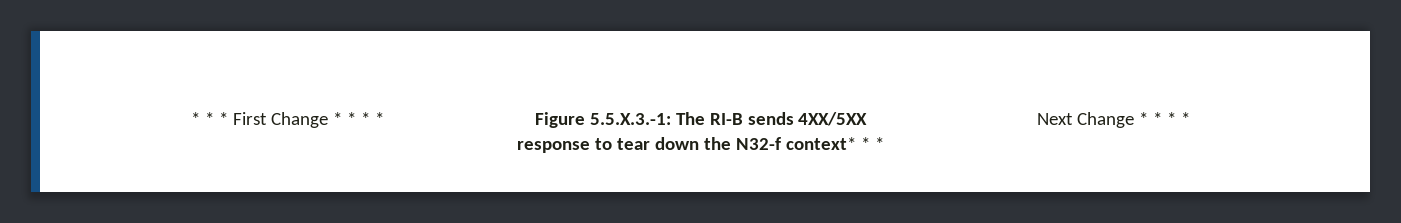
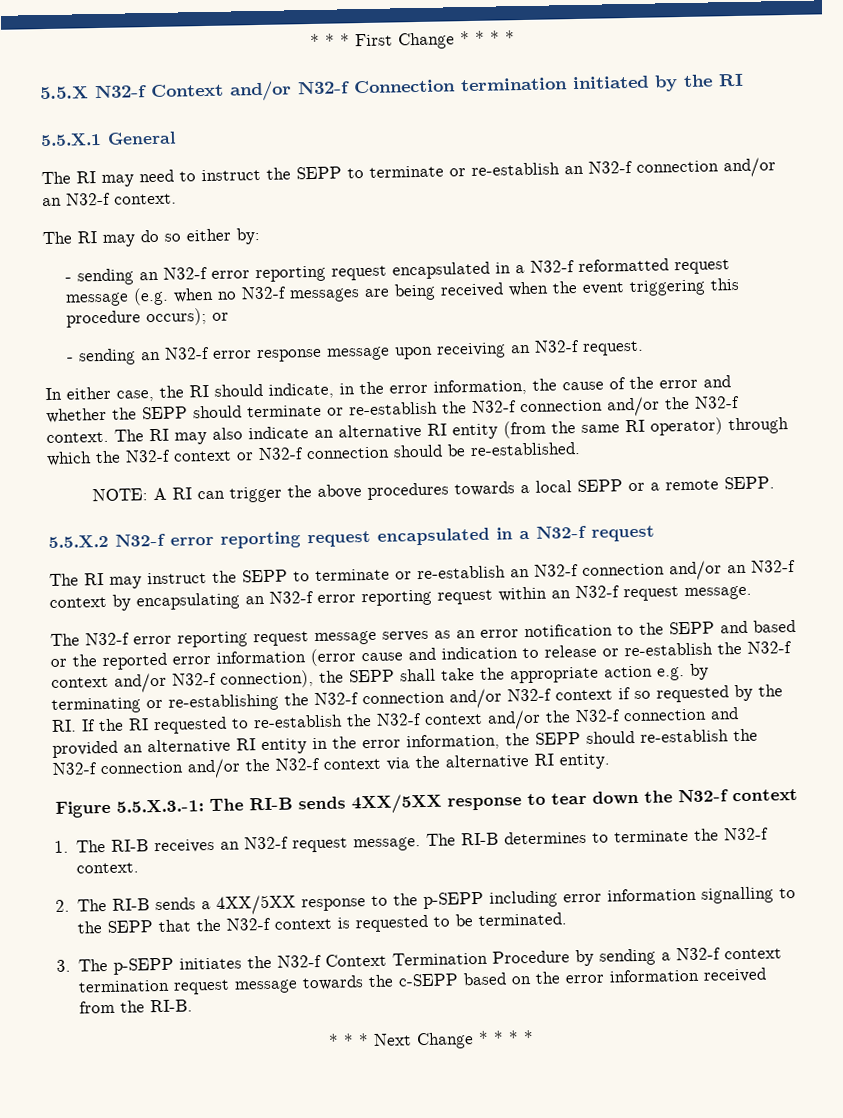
+ 5.5.X N32-f Context and/or N32-f Connection termination initiated by the RI
+ 5.5.X.1 General
+ The RI may need to instruct the SEPP to terminate or re-establish an N32-f connection and/or an N32-f context.
+ The RI may do so either by:
+ - sending an N32-f error reporting request encapsulated in a N32-f reformatted request message (e.g. when no N32-f messages are being received when the event triggering this procedure occurs); or
+ - sending an N32-f error response message upon receiving an N32-f request.
+ In either case, the RI should indicate, in the error information, the cause of the error and whether the SEPP should terminate or re-establish the N32-f connection and/or the N32-f context. The RI may also indicate an alternative RI entity (from the same RI operator) through which the N32-f context or N32-f connection should be re-established.
+ NOTE: A RI can trigger the above procedures towards a local SEPP or a remote SEPP.
+ 5.5.X.2 N32-f error reporting request encapsulated in a N32-f request
+ The RI may instruct the SEPP to terminate or re-establish an N32-f connection and/or an N32-f context by encapsulating an N32-f error reporting request within an N32-f request message.
+ The N32-f error reporting request message serves as an error notification to the SEPP and based or the reported error information (error cause and indication to release or re-establish the N32-f context and/or N32-f connection), the SEPP shall take the appropriate action e.g. by terminating or re-establishing the N32-f connection and/or N32-f context if so requested by the RI. If the RI requested to re-establish the N32-f context and/or the N32-f connection and provided an alternative RI entity in the error information, the SEPP should re-establish the N32-f connection and/or the N32-f context via the alternative RI entity.
- Figure 5.5.X.3.-1: The RI-B sends 4XX/5XX response to tear down the N32-f context* * * Next Change * * * *
+ Figure 5.5.X.3.-1: The RI-B sends 4XX/5XX response to tear down the N32-f context
+ 1. The RI-B receives an N32-f request message. The RI-B determines to terminate the N32-f context.
+ 2. The RI-B sends a 4XX/5XX response to the p-SEPP including error information signalling to the SEPP that the N32-f context is requested to be terminated.
+ 3. The p-SEPP initiates the N32-f Context Termination Procedure by sending a N32-f context termination request message towards the c-SEPP based on the error information received from the RI-B.
+ * * * Next Change * * * *

